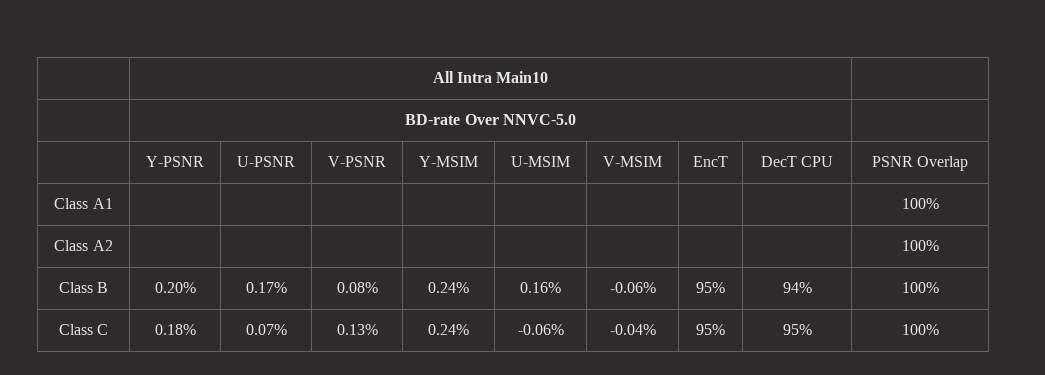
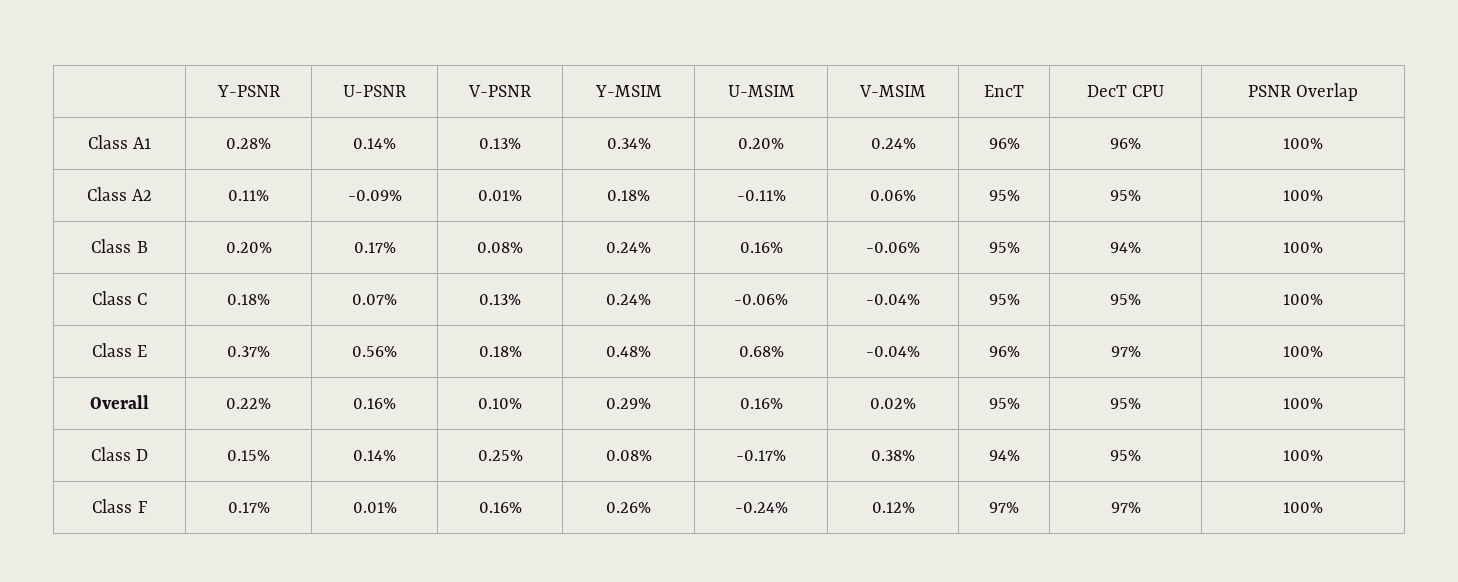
- | All Intra Main10 |
- | BD-rate Over NNVC-5.0 |
- Class A1 | | | | | | | | | 100%
- Class A2 | | | | | | | | | 100%
+ Class A1 | 0.28% | 0.14% | 0.13% | 0.34% | 0.20% | 0.24% | 96% | 96% | 100%
+ Class A2 | 0.11% | -0.09% | 0.01% | 0.18% | -0.11% | 0.06% | 95% | 95% | 100%
+ Class E | 0.37% | 0.56% | 0.18% | 0.48% | 0.68% | -0.04% | 96% | 97% | 100%
+ Overall | 0.22% | 0.16% | 0.10% | 0.29% | 0.16% | 0.02% | 95% | 95% | 100%
+ Class D | 0.15% | 0.14% | 0.25% | 0.08% | -0.17% | 0.38% | 94% | 95% | 100%
+ Class F | 0.17% | 0.01% | 0.16% | 0.26% | -0.24% | 0.12% | 97% | 97% | 100%

